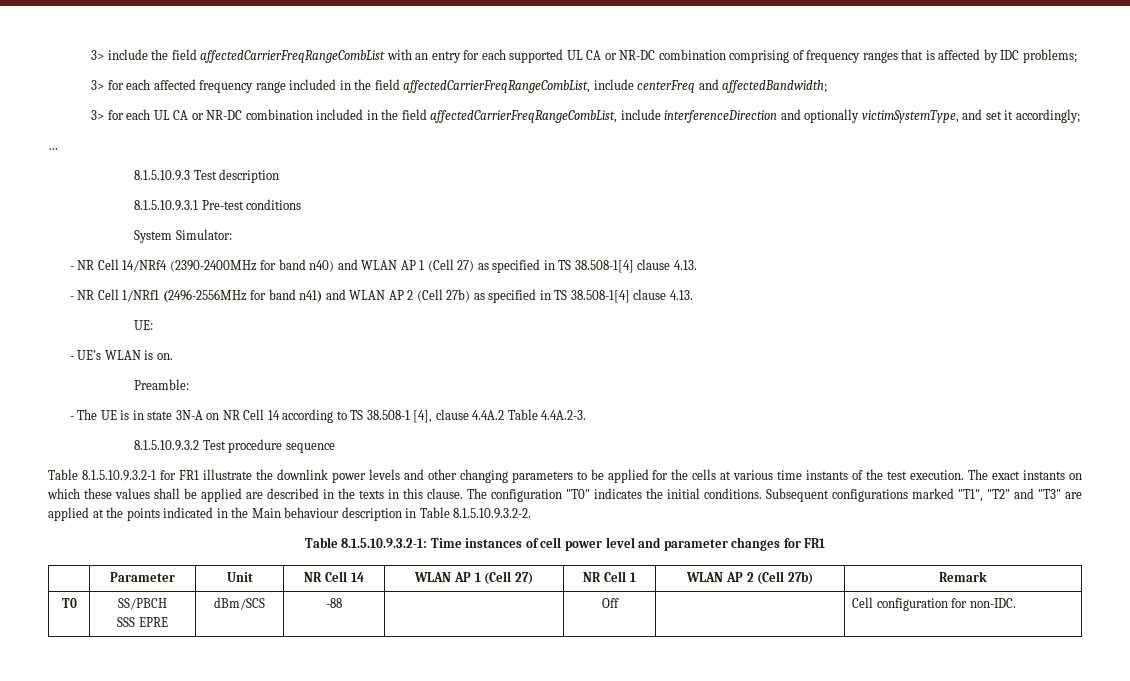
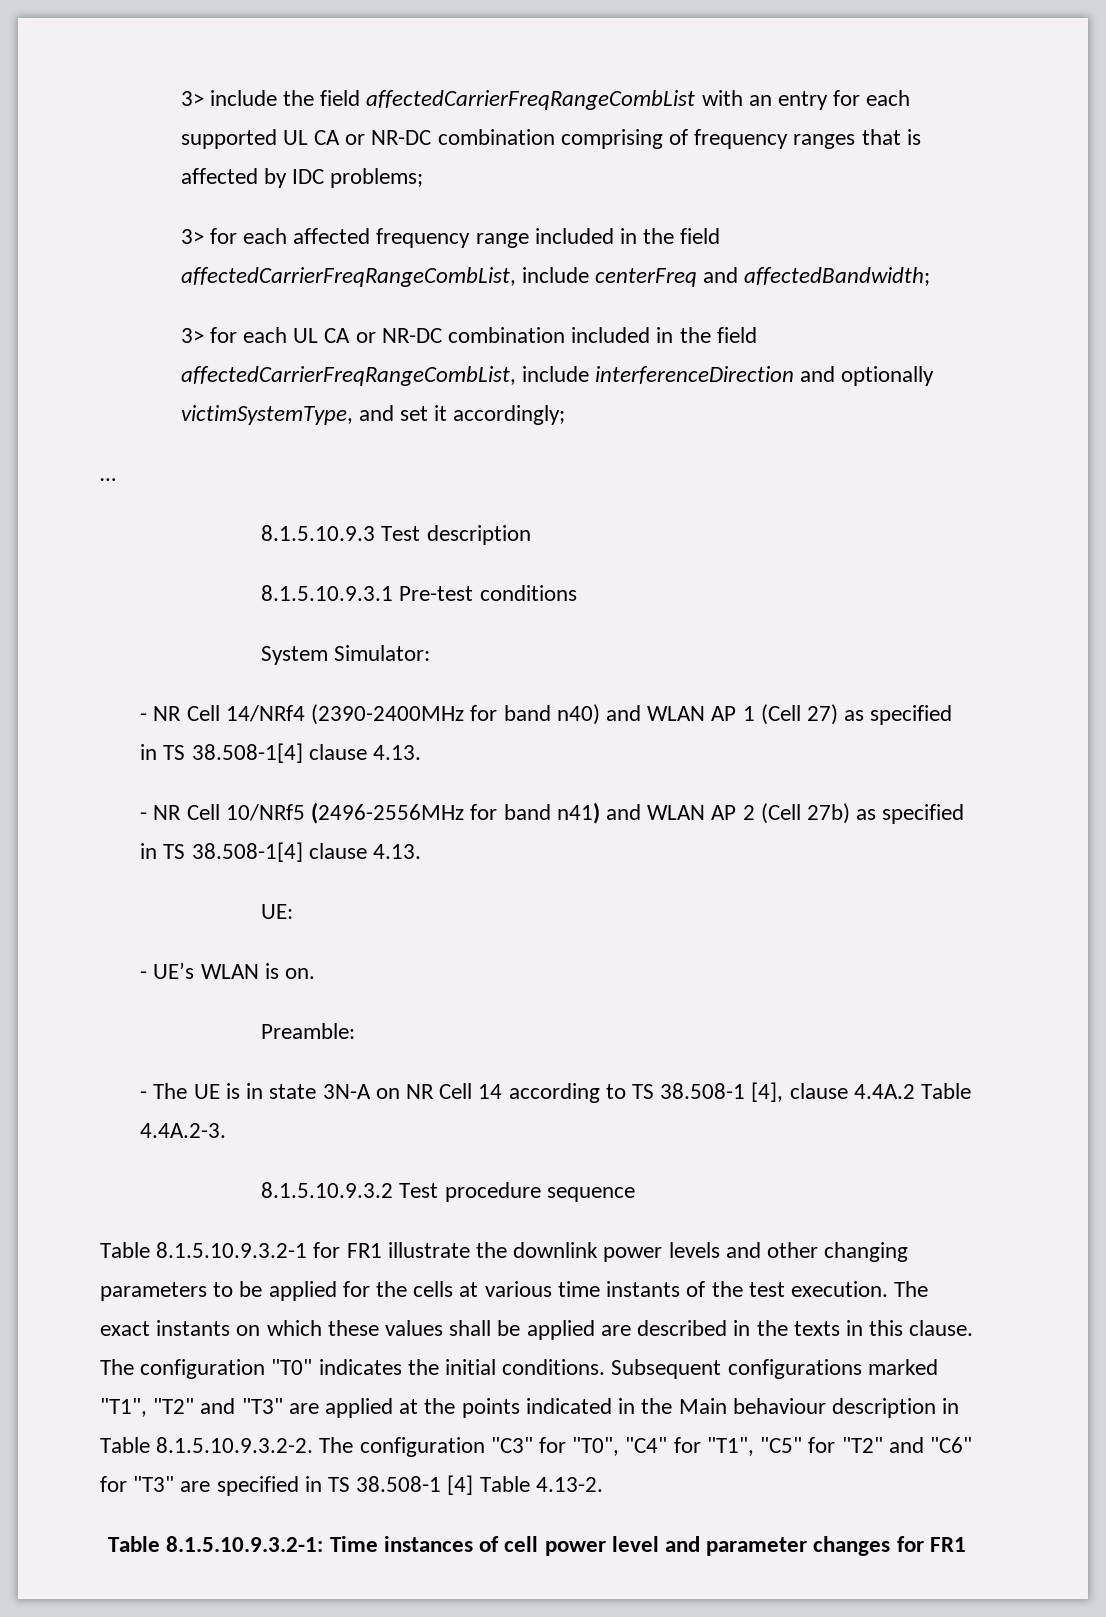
- - NR Cell 1/NRf1 (2496-2556MHz for band n41) and WLAN AP 2 (Cell 27b) as specified in TS 38.508-1[4] clause 4.13.
+ - NR Cell 10/NRf5 (2496-2556MHz for band n41) and WLAN AP 2 (Cell 27b) as specified in TS 38.508-1[4] clause 4.13.
- Subsequent configurations marked "T1", "T2" and "T3" are applied at the points indicated in the Main behaviour description in Table 8.1.5.10.9.3.2-2.
+ Subsequent configurations marked "T1", "T2" and "T3" are applied at the points indicated in the Main behaviour description in Table 8.1.5.10.9.3.2-2. The configuration "C3" for "T0", "C4" for "T1", "C5" for "T2" and "C6" for "T3" are specified in TS 38.508-1 [4] Table 4.13-2.
- | Parameter | Unit | NR Cell 14 | WLAN AP 1 (Cell 27) | NR Cell 1 | WLAN AP 2 (Cell 27b) | Remark
- T0 | SS/PBCH
- SSS EPRE | dBm/SCS | -88 | | Off | | Cell configuration for non-IDC.

